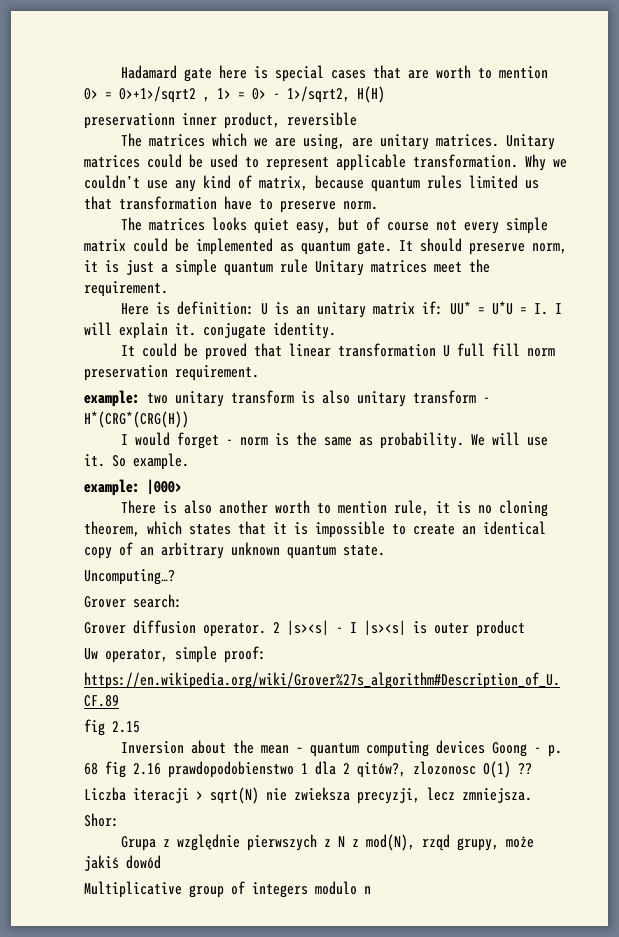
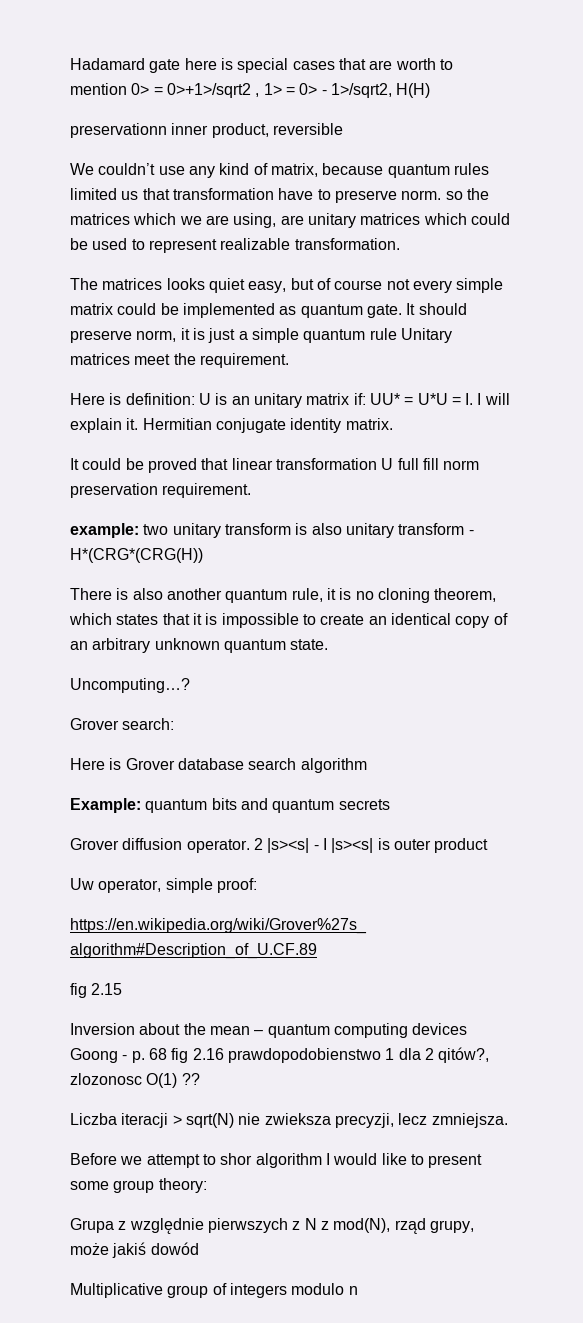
- The matrices which we are using, are unitary matrices. Unitary matrices could be used to represent applicable transformation. Why we couldn’t use any kind of matrix, because quantum rules limited us that transformation have to preserve norm.
+ We couldn’t use any kind of matrix, because quantum rules limited us that transformation have to preserve norm. so the matrices which we are using, are unitary matrices which could be used to represent realizable transformation.
- Here is definition: U is an unitary matrix if: UU* = U*U = I. I will explain it. conjugate identity.
+ Here is definition: U is an unitary matrix if: UU* = U*U = I. I will explain it. Hermitian conjugate identity matrix.
- I would forget - norm is the same as probability. We will use it. So example.
- example: |000>
- There is also another worth to mention rule, it is no cloning theorem, which states that it is impossible to create an identical copy of an arbitrary unknown quantum state.
+ There is also another quantum rule, it is no cloning theorem, which states that it is impossible to create an identical copy of an arbitrary unknown quantum state.
+ Here is Grover database search algorithm
+ Example: quantum bits and quantum secrets
- Shor:
+ Before we attempt to shor algorithm I would like to present some group theory:

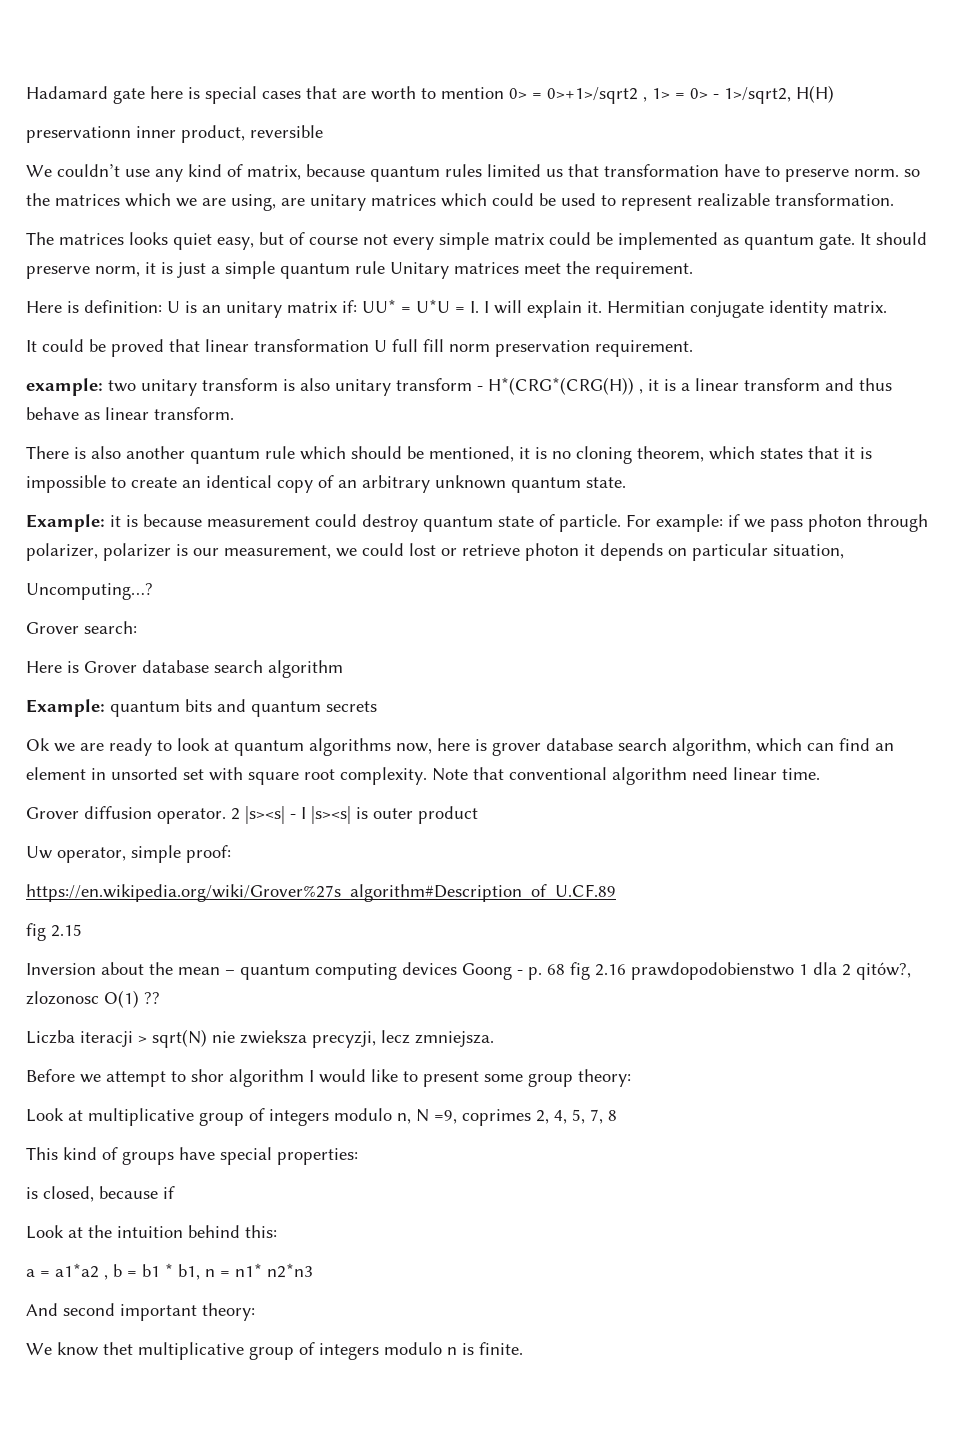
- example: two unitary transform is also unitary transform - H*(CRG*(CRG(H))
+ example: two unitary transform is also unitary transform - H*(CRG*(CRG(H)) , it is a linear transform and thus behave as linear transform.
- There is also another quantum rule, it is no cloning theorem, which states that it is impossible to create an identical copy of an arbitrary unknown quantum state.
+ There is also another quantum rule which should be mentioned, it is no cloning theorem, which states that it is impossible to create an identical copy of an arbitrary unknown quantum state.
+ Example: it is because measurement could destroy quantum state of particle. For example: if we pass photon through polarizer, polarizer is our measurement, we could lost or retrieve photon it depends on particular situation,
+ Ok we are ready to look at quantum algorithms now, here is grover database search algorithm, which can find an element in unsorted set with square root complexity. Note that conventional algorithm need linear time.
- Grupa z względnie pierwszych z N z mod(N), rząd grupy, może jakiś dowód
- Multiplicative group of integers modulo n
+ Look at multiplicative group of integers modulo n, N =9, coprimes 2, 4, 5, 7, 8
+ This kind of groups have special properties:
+ is closed, because if
+ Look at the intuition behind this:
+ a = a1*a2 , b = b1 * b1, n = n1* n2*n3
+ And second important theory:
+ We know thet multiplicative group of integers modulo n is finite.

